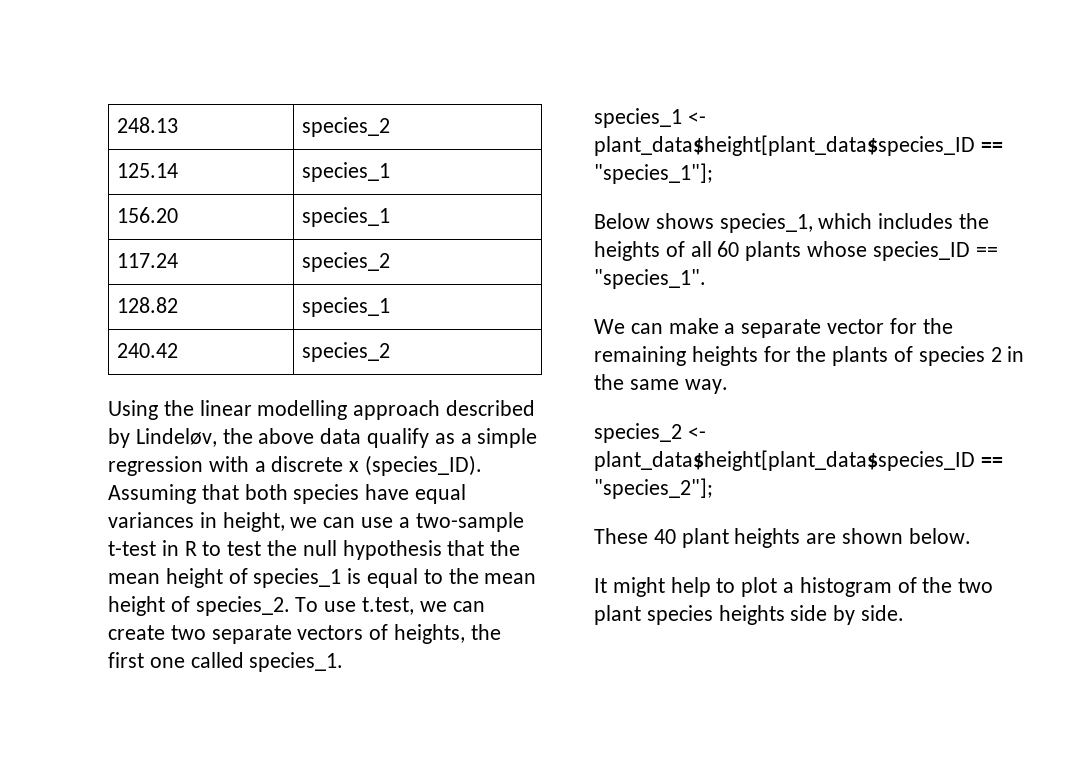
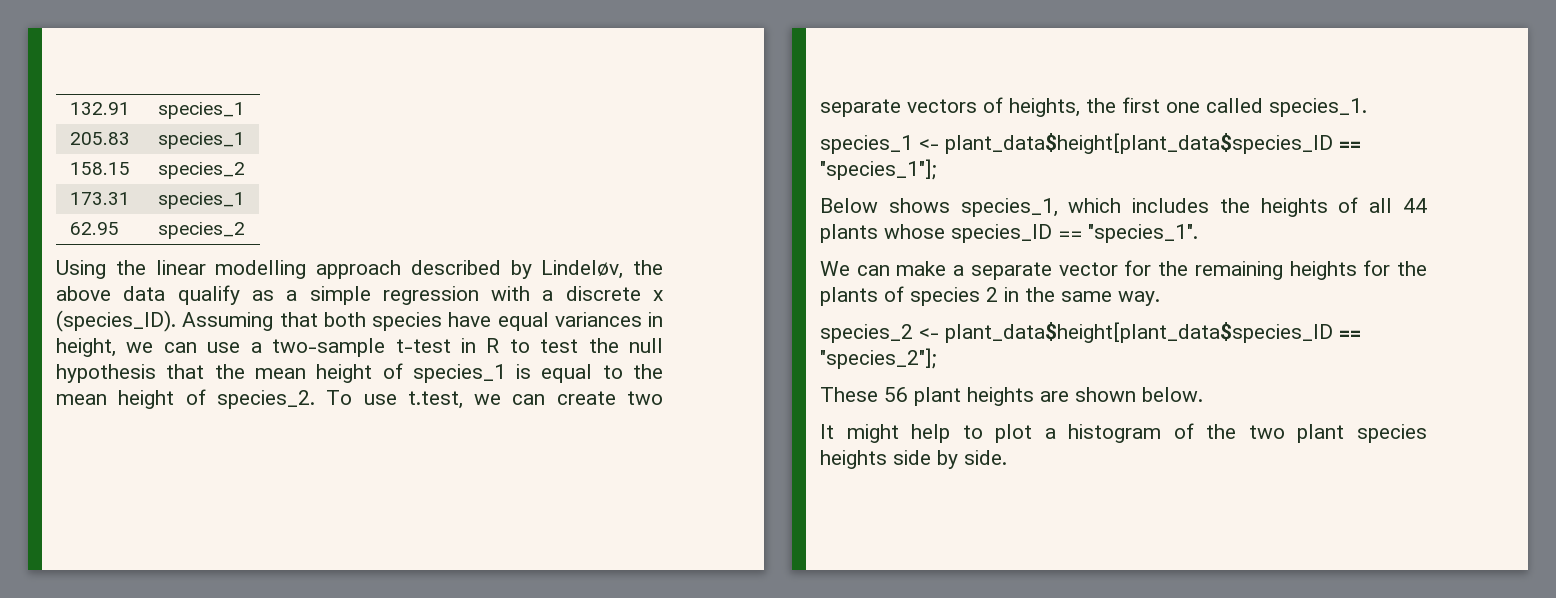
- 248.13 | species_2
- 125.14 | species_1
- 156.20 | species_1
- 117.24 | species_2
- 128.82 | species_1
- 240.42 | species_2
+ 132.91 | species_1
+ 205.83 | species_1
+ 158.15 | species_2
+ 173.31 | species_1
+ 62.95 | species_2
- Below shows species_1, which includes the heights of all 60 plants whose species_ID == "species_1".
+ Below shows species_1, which includes the heights of all 44 plants whose species_ID == "species_1".
- These 40 plant heights are shown below.
+ These 56 plant heights are shown below.

